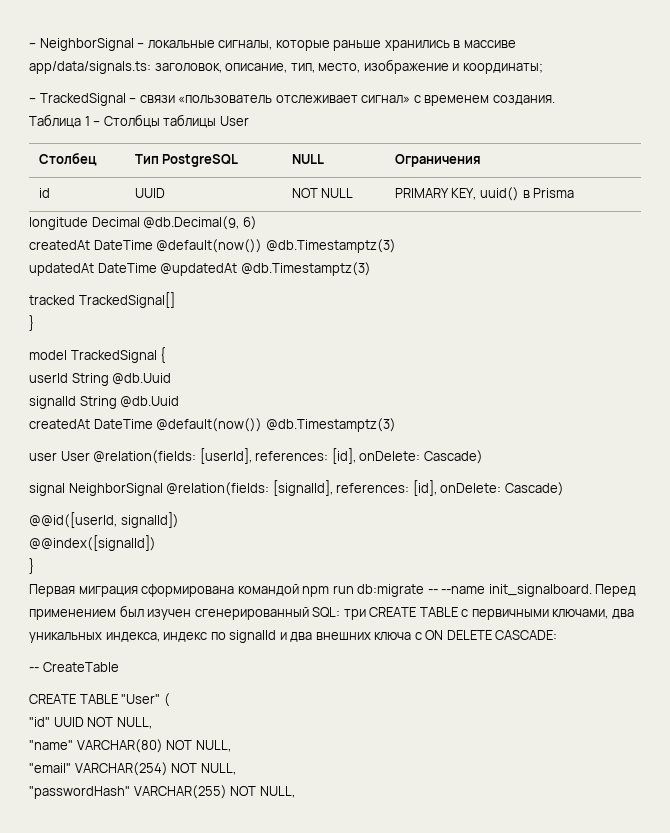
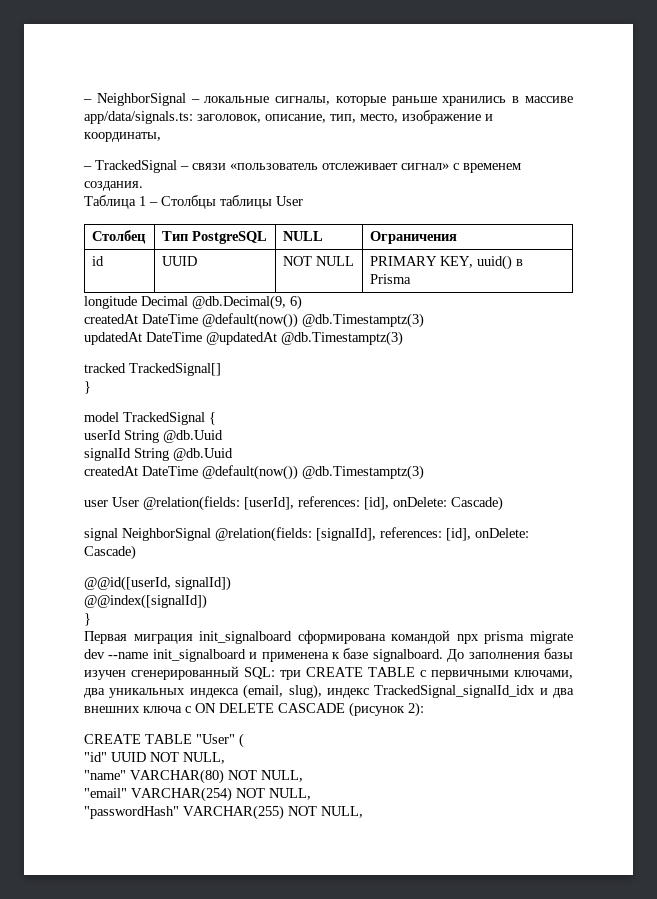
- – NeighborSignal – локальные сигналы, которые раньше хранились в массиве app/data/signals.ts: заголовок, описание, тип, место, изображение и координаты;
+ – NeighborSignal – локальные сигналы, которые раньше хранились в массиве app/data/signals.ts: заголовок, описание, тип, место, изображение и координаты,
- Первая миграция сформирована командой npm run db:migrate -- --name init_signalboard. Перед применением был изучен сгенерированный SQL: три CREATE TABLE с первичными ключами, два уникальных индекса, индекс по signalId и два внешних ключа с ON DELETE CASCADE:
- -- CreateTable
+ Первая миграция init_signalboard сформирована командой npx prisma migrate dev --name init_signalboard и применена к базе signalboard. До заполнения базы изучен сгенерированный SQL: три CREATE TABLE с первичными ключами, два уникальных индекса (email, slug), индекс TrackedSignal_signalId_idx и два внешних ключа с ON DELETE CASCADE (рисунок 2):

